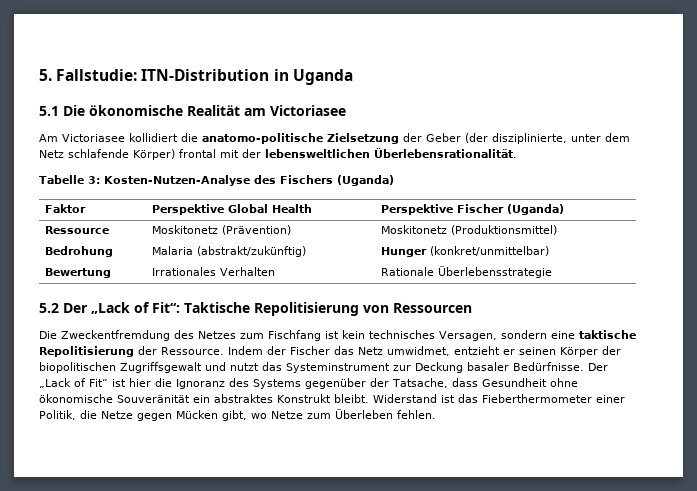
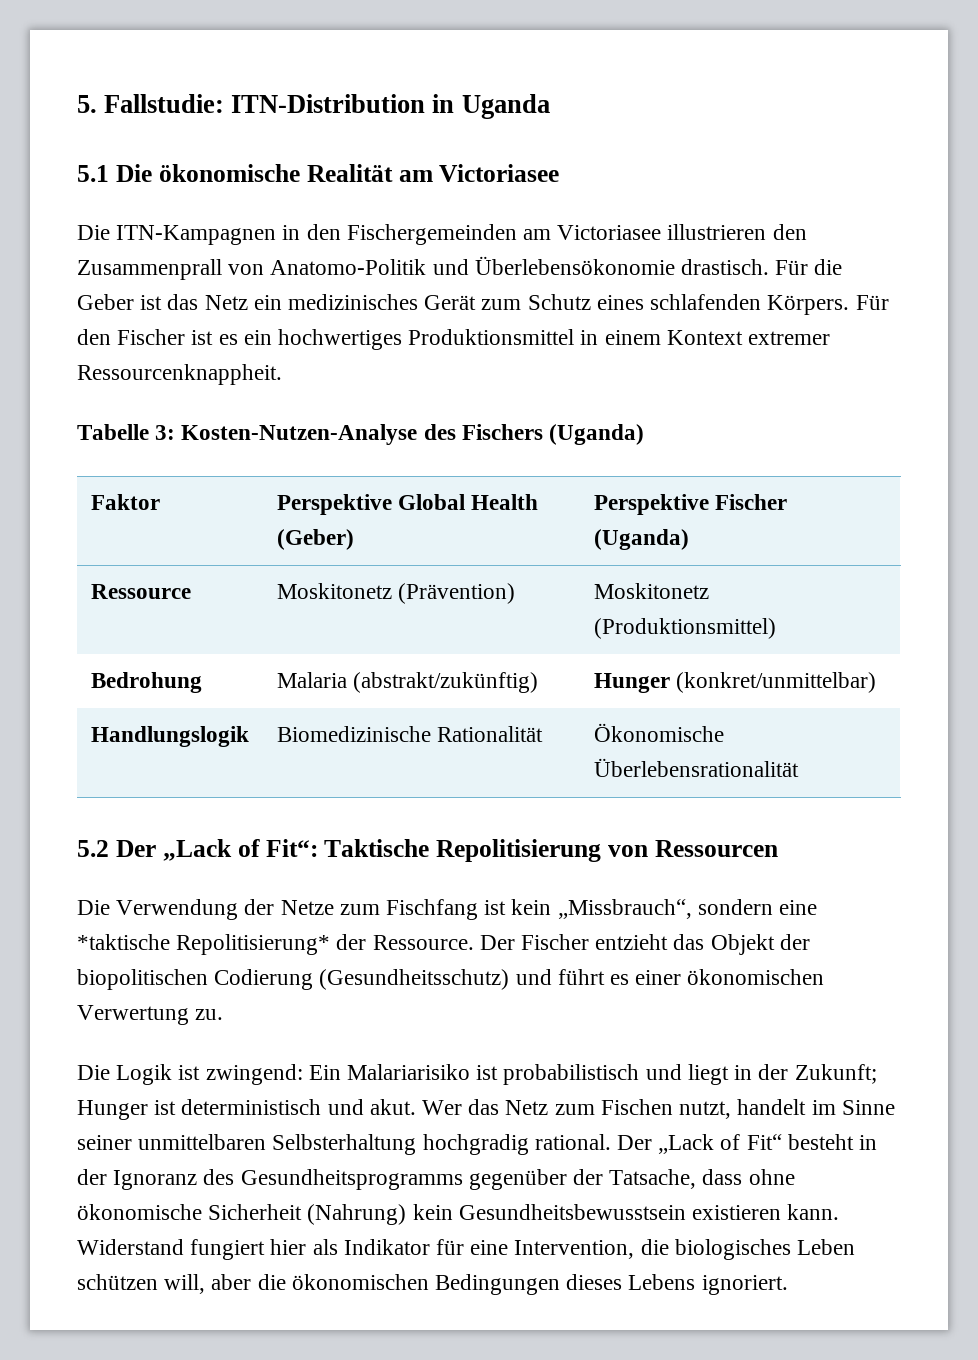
- Am Victoriasee kollidiert die anatomo-politische Zielsetzung der Geber (der disziplinierte, unter dem Netz schlafende Körper) frontal mit der lebensweltlichen Überlebensrationalität.
+ Die ITN-Kampagnen in den Fischergemeinden am Victoriasee illustrieren den Zusammenprall von Anatomo-Politik und Überlebensökonomie drastisch. Für die Geber ist das Netz ein medizinisches Gerät zum Schutz eines schlafenden Körpers. Für den Fischer ist es ein hochwertiges Produktionsmittel in einem Kontext extremer Ressourcenknappheit.
- Faktor | Perspektive Global Health | Perspektive Fischer (Uganda)
+ Faktor | Perspektive Global Health (Geber) | Perspektive Fischer (Uganda)
- Bewertung | Irrationales Verhalten | Rationale Überlebensstrategie
+ Handlungslogik | Biomedizinische Rationalität | Ökonomische Überlebensrationalität
- Die Zweckentfremdung des Netzes zum Fischfang ist kein technisches Versagen, sondern eine taktische Repolitisierung der Ressource. Indem der Fischer das Netz umwidmet, entzieht er seinen Körper der biopolitischen Zugriffsgewalt und nutzt das Systeminstrument zur Deckung basaler Bedürfnisse.
+ Die Verwendung der Netze zum Fischfang ist kein „Missbrauch“, sondern eine *taktische Repolitisierung* der Ressource. Der Fischer entzieht das Objekt der biopolitischen Codierung (Gesundheitsschutz) und führt es einer ökonomischen Verwertung zu.
+ Die Logik ist zwingend: Ein Malariarisiko ist probabilistisch und liegt in der Zukunft; Hunger ist deterministisch und akut. Wer das Netz zum Fischen nutzt, handelt im Sinne seiner unmittelbaren Selbsterhaltung hochgradig rational.
- Der „Lack of Fit“ ist hier die Ignoranz des Systems gegenüber der Tatsache, dass Gesundheit ohne ökonomische Souveränität ein abstraktes Konstrukt bleibt. Widerstand ist das Fieberthermometer einer Politik, die Netze gegen Mücken gibt, wo Netze zum Überleben fehlen.
+ Der „Lack of Fit“ besteht in der Ignoranz des Gesundheitsprogramms gegenüber der Tatsache, dass ohne ökonomische Sicherheit (Nahrung) kein Gesundheitsbewusstsein existieren kann. Widerstand fungiert hier als Indikator für eine Intervention, die biologisches Leben schützen will, aber die ökonomischen Bedingungen dieses Lebens ignoriert.

